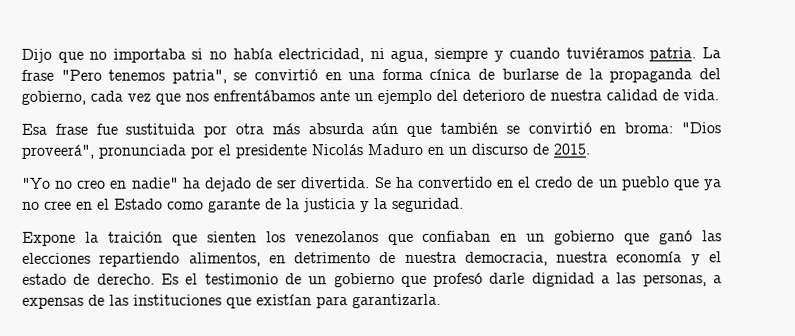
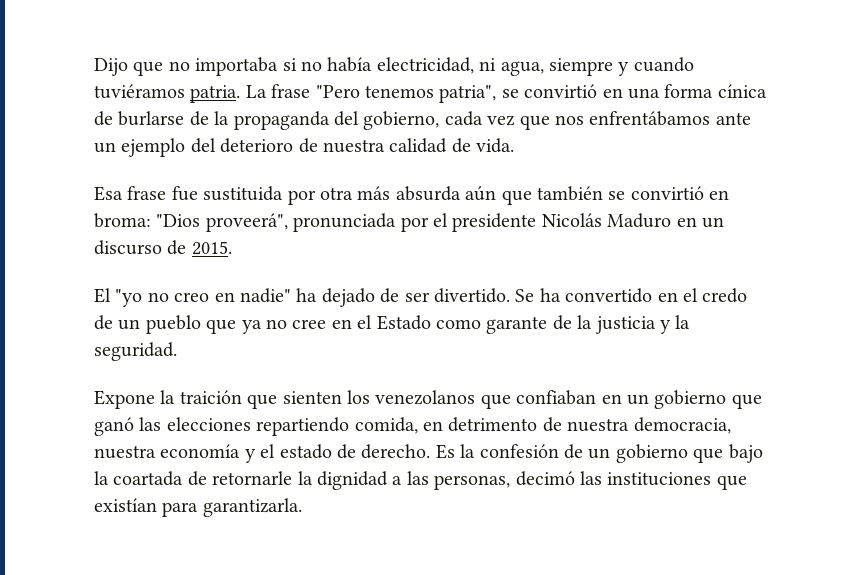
- "Yo no creo en nadie" ha dejado de ser divertida.
+ El "yo no creo en nadie" ha dejado de ser divertido.
- Expone la traición que sienten los venezolanos que confiaban en un gobierno que ganó las elecciones repartiendo alimentos, en detrimento de nuestra democracia, nuestra economía y el estado de derecho.
+ Expone la traición que sienten los venezolanos que confiaban en un gobierno que ganó las elecciones repartiendo comida, en detrimento de nuestra democracia, nuestra economía y el estado de derecho.
- Es el testimonio de un gobierno que profesó darle dignidad a las personas, a expensas de las instituciones que existían para garantizarla.
+ Es la confesión de un gobierno que bajo la coartada de retornarle la dignidad a las personas, decimó las instituciones que existían para garantizarla.

